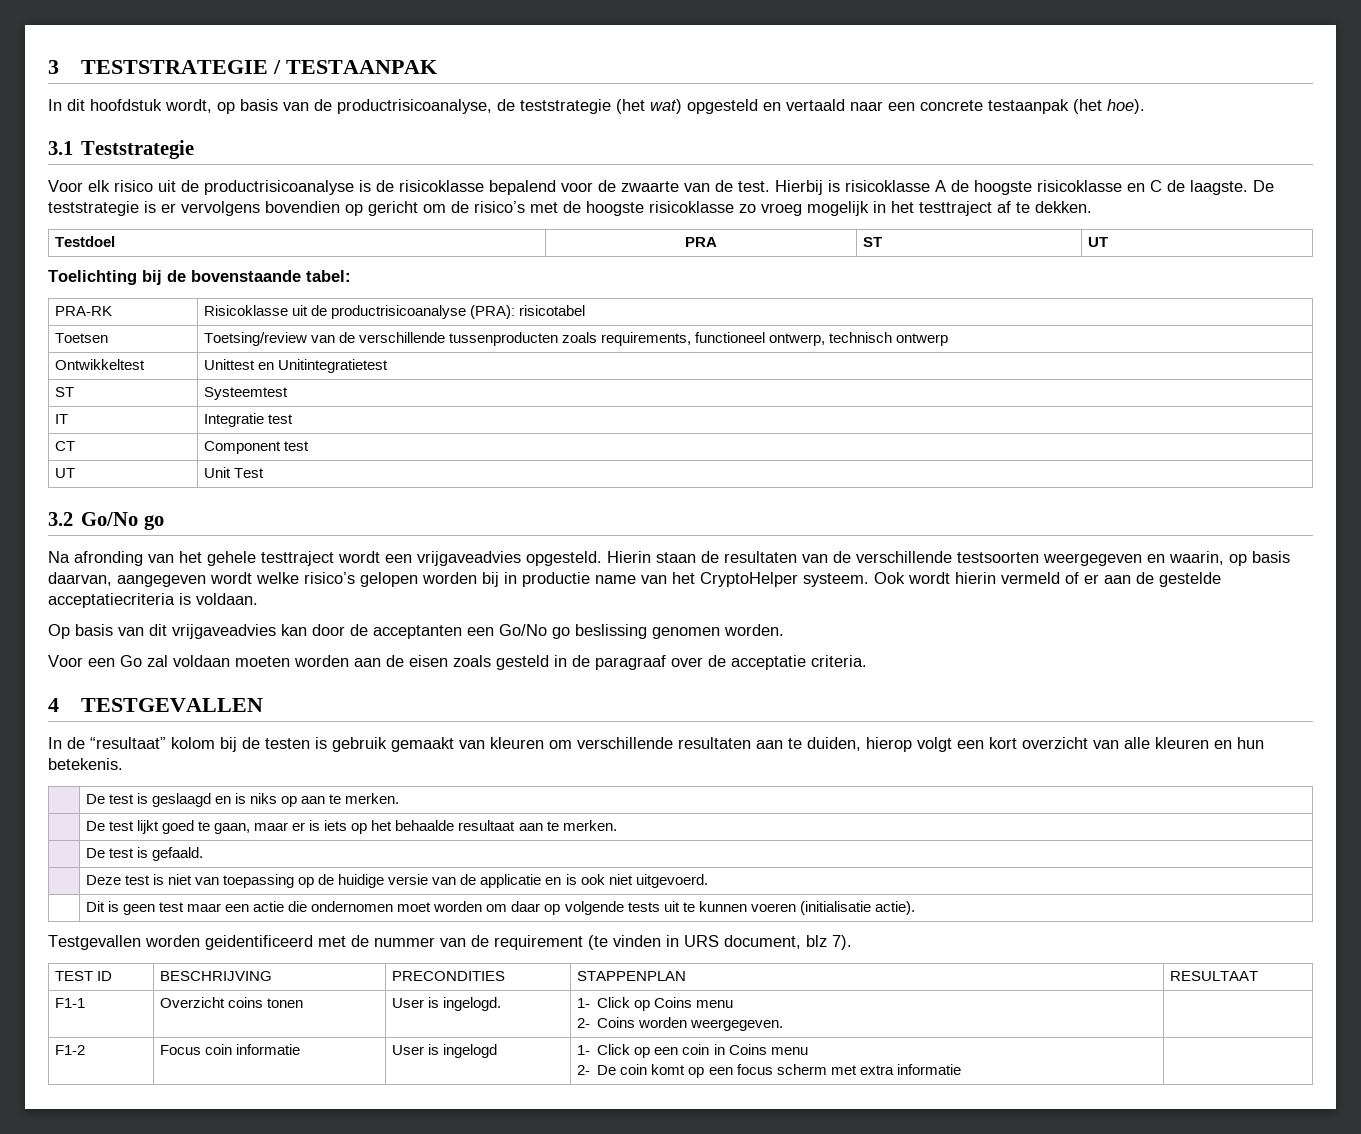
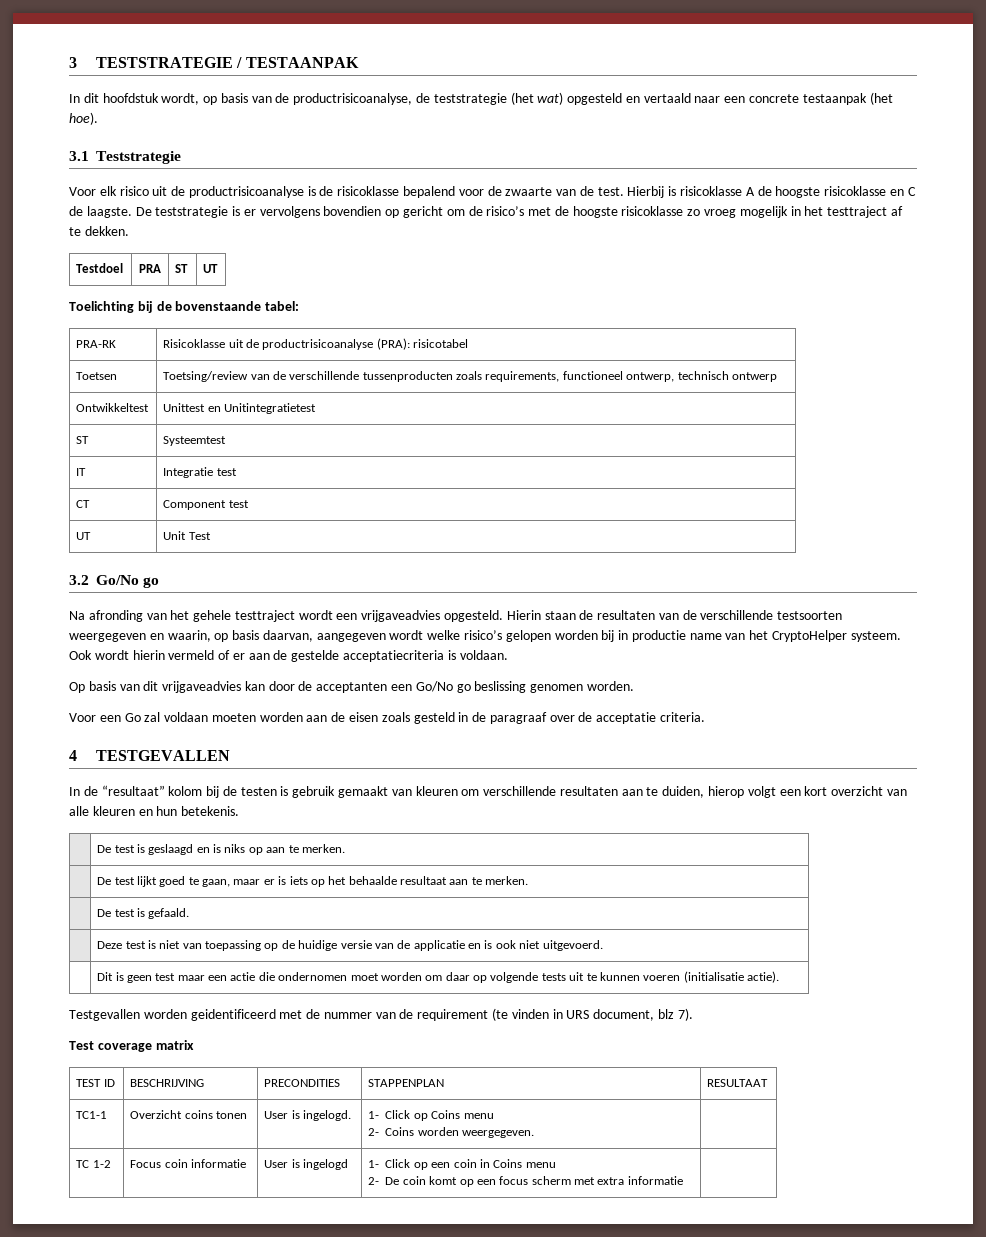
+ Test coverage matrix
- F1-1 | Overzicht coins tonen | User is ingelogd. | 1- Click op Coins menu
+ TC1-1 | Overzicht coins tonen | User is ingelogd. | 1- Click op Coins menu
- F1-2 | Focus coin informatie | User is ingelogd | 1- Click op een coin in Coins menu
+ TC 1-2 | Focus coin informatie | User is ingelogd | 1- Click op een coin in Coins menu

